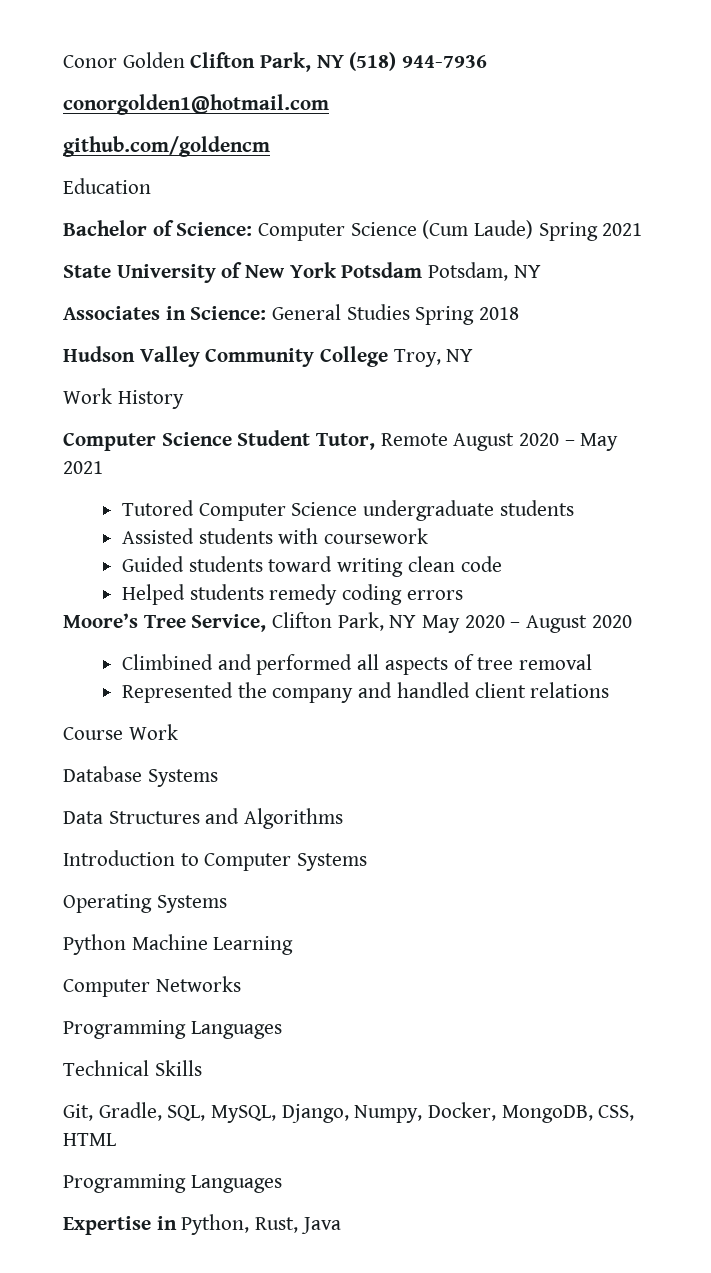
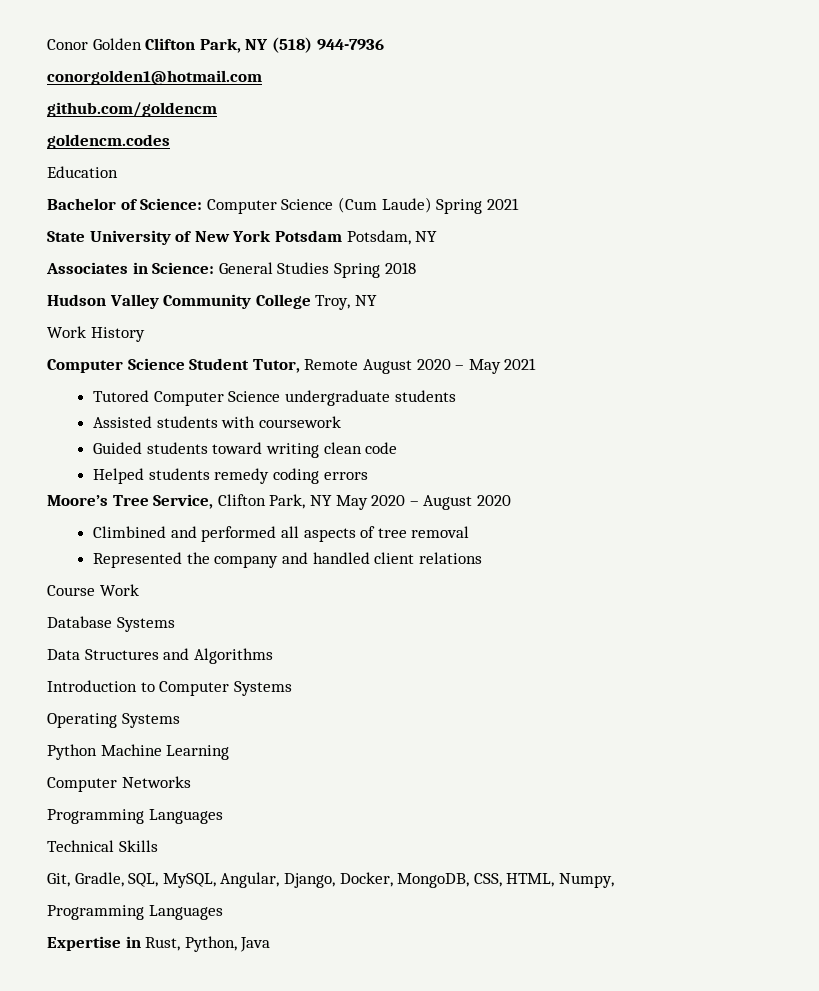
+ goldencm.codes
- Git, Gradle, SQL, MySQL, Django, Numpy, Docker, MongoDB, CSS, HTML
+ Git, Gradle, SQL, MySQL, Angular, Django, Docker, MongoDB, CSS, HTML, Numpy,
- Expertise in Python, Rust, Java
+ Expertise in Rust, Python, Java

